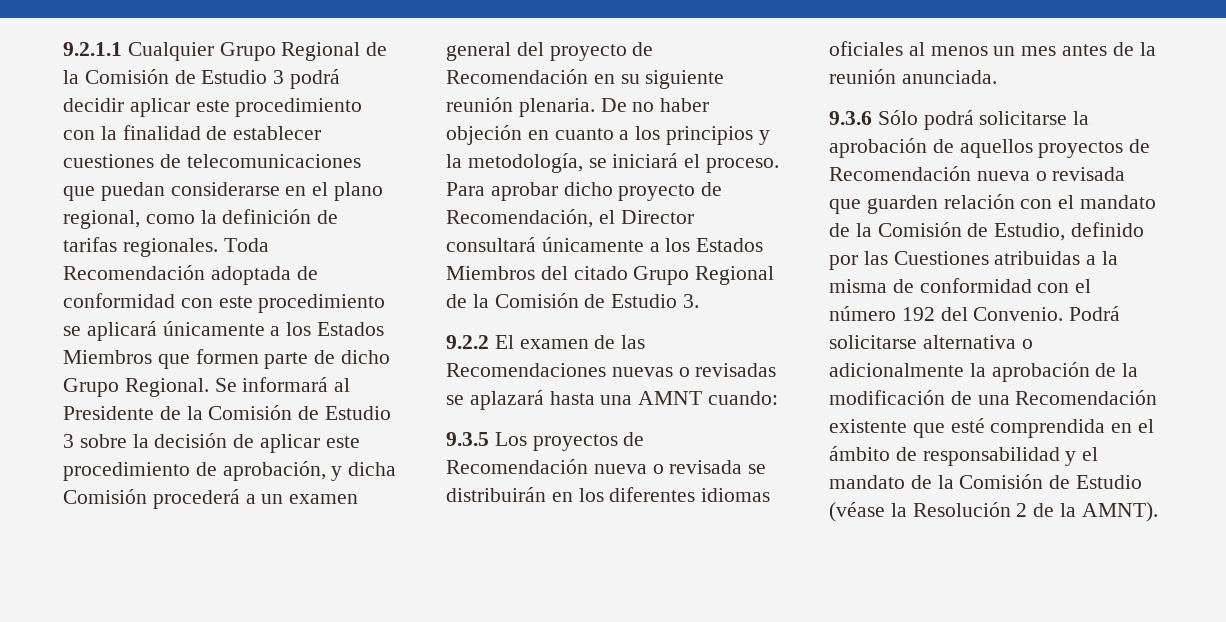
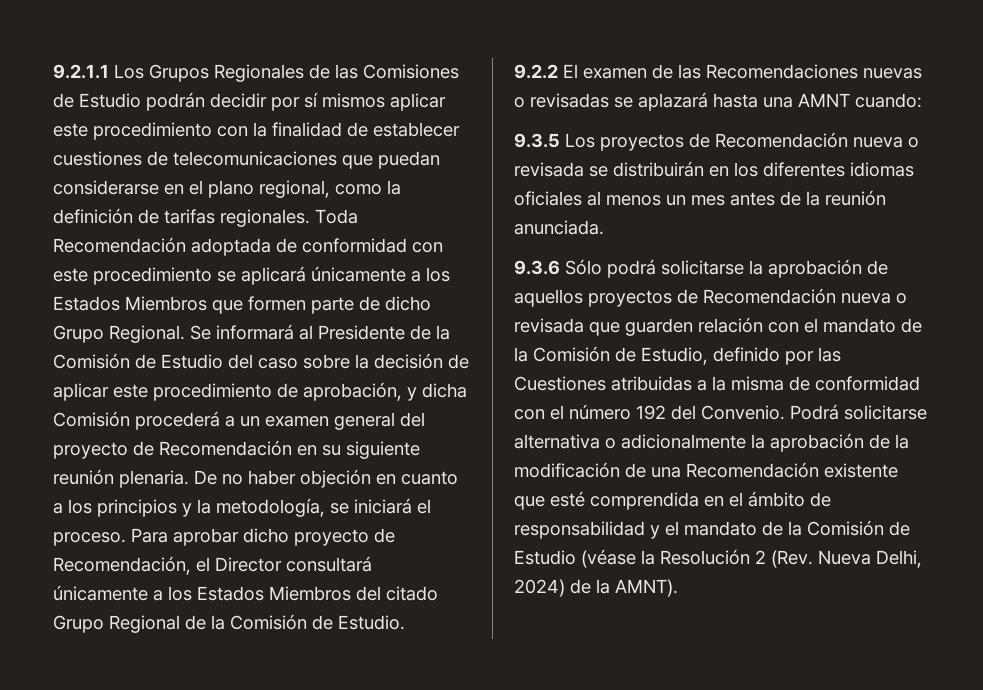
- 9.2.1.1 Cualquier Grupo Regional de la Comisión de Estudio 3 podrá decidir aplicar este procedimiento con la finalidad de establecer cuestiones de telecomunicaciones que puedan considerarse en el plano regional, como la definición de tarifas regionales.
+ 9.2.1.1 Los Grupos Regionales de las Comisiones de Estudio podrán decidir por sí mismos aplicar este procedimiento con la finalidad de establecer cuestiones de telecomunicaciones que puedan considerarse en el plano regional, como la definición de tarifas regionales.
- Se informará al Presidente de la Comisión de Estudio 3 sobre la decisión de aplicar este procedimiento de aprobación, y dicha Comisión procederá a un examen general del proyecto de Recomendación en su siguiente reunión plenaria.
+ Se informará al Presidente de la Comisión de Estudio del caso sobre la decisión de aplicar este procedimiento de aprobación, y dicha Comisión procederá a un examen general del proyecto de Recomendación en su siguiente reunión plenaria.
- Para aprobar dicho proyecto de Recomendación, el Director consultará únicamente a los Estados Miembros del citado Grupo Regional de la Comisión de Estudio 3.
+ Para aprobar dicho proyecto de Recomendación, el Director consultará únicamente a los Estados Miembros del citado Grupo Regional de la Comisión de Estudio.
- Podrá solicitarse alternativa o adicionalmente la aprobación de la modificación de una Recomendación existente que esté comprendida en el ámbito de responsabilidad y el mandato de la Comisión de Estudio (véase la Resolución 2 de la AMNT).
+ Podrá solicitarse alternativa o adicionalmente la aprobación de la modificación de una Recomendación existente que esté comprendida en el ámbito de responsabilidad y el mandato de la Comisión de Estudio (véase la Resolución 2 (Rev. Nueva Delhi, 2024) de la AMNT).

